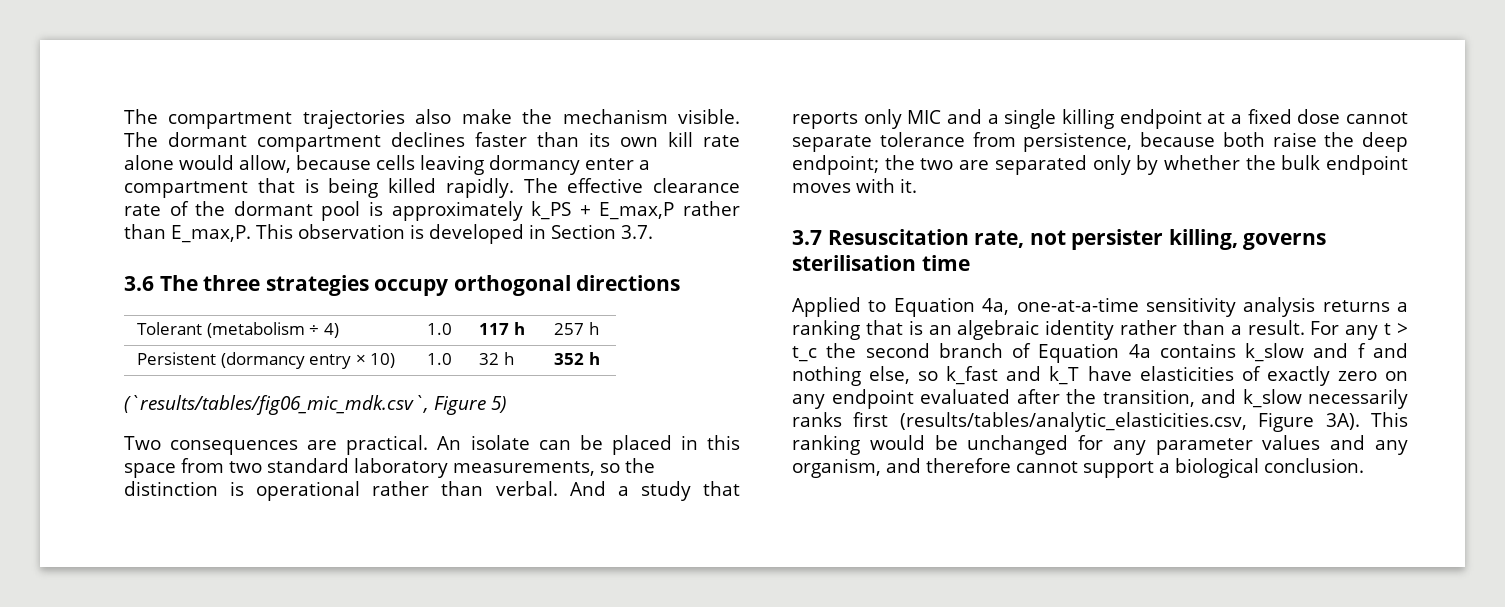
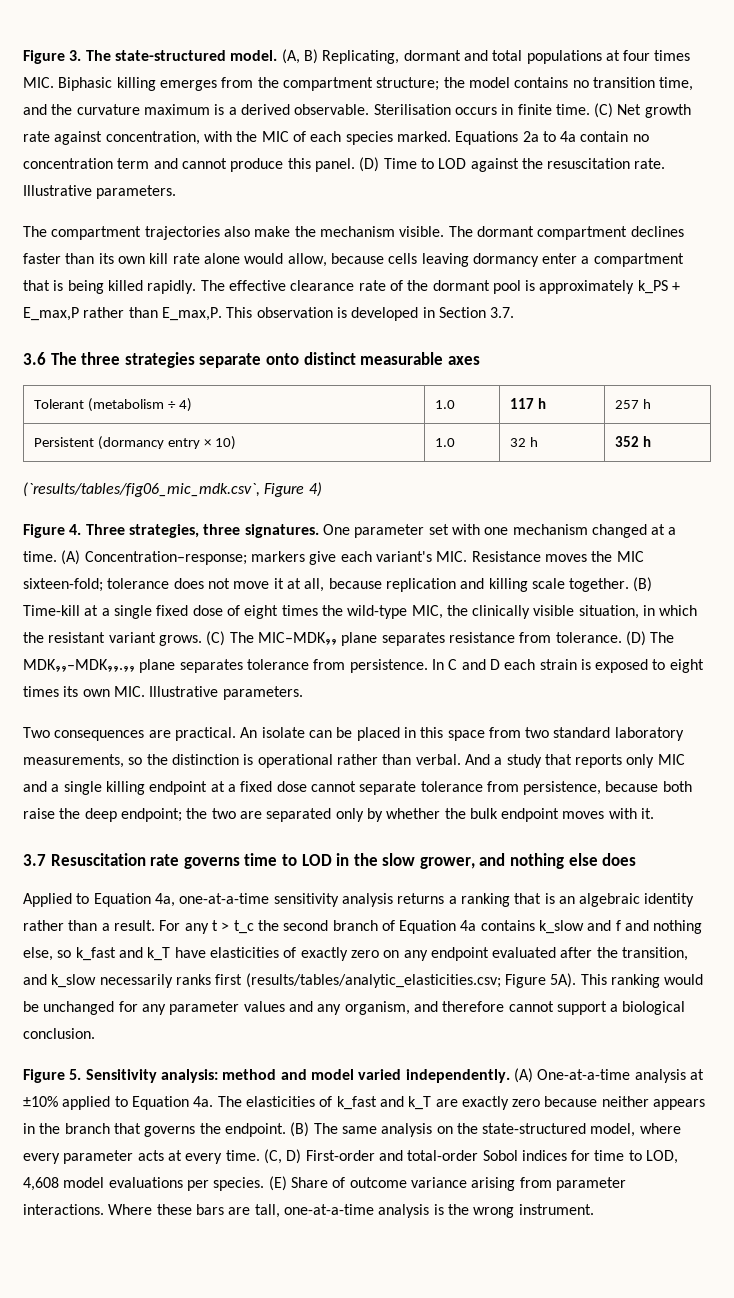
+ Figure 3. The state-structured model. (A, B) Replicating, dormant and total populations at four times MIC. Biphasic killing emerges from the compartment structure; the model contains no transition time, and the curvature maximum is a derived observable. Sterilisation occurs in finite time. (C) Net growth rate against concentration, with the MIC of each species marked. Equations 2a to 4a contain no concentration term and cannot produce this panel. (D) Time to LOD against the resuscitation rate. Illustrative parameters.
- 3.6 The three strategies occupy orthogonal directions
+ 3.6 The three strategies separate onto distinct measurable axes
- (`results/tables/fig06_mic_mdk.csv`, Figure 5)
+ (`results/tables/fig06_mic_mdk.csv`, Figure 4)
+ Figure 4. Three strategies, three signatures. One parameter set with one mechanism changed at a time. (A) Concentration–response; markers give each variant's MIC. Resistance moves the MIC sixteen-fold; tolerance does not move it at all, because replication and killing scale together. (B) Time-kill at a single fixed dose of eight times the wild-type MIC, the clinically visible situation, in which the resistant variant grows. (C) The MIC–MDK₉₉ plane separates resistance from tolerance. (D) The MDK₉₉–MDK₉₉.₉₉ plane separates tolerance from persistence. In C and D each strain is exposed to eight times its own MIC. Illustrative parameters.
- 3.7 Resuscitation rate, not persister killing, governs sterilisation time
+ 3.7 Resuscitation rate governs time to LOD in the slow grower, and nothing else does
- For any t > t_c the second branch of Equation 4a contains k_slow and f and nothing else, so k_fast and k_T have elasticities of exactly zero on any endpoint evaluated after the transition, and k_slow necessarily ranks first (results/tables/analytic_elasticities.csv, Figure 3A).
+ For any t > t_c the second branch of Equation 4a contains k_slow and f and nothing else, so k_fast and k_T have elasticities of exactly zero on any endpoint evaluated after the transition, and k_slow necessarily ranks first (results/tables/analytic_elasticities.csv; Figure 5A).
+ Figure 5. Sensitivity analysis: method and model varied independently. (A) One-at-a-time analysis at ±10% applied to Equation 4a. The elasticities of k_fast and k_T are exactly zero because neither appears in the branch that governs the endpoint. (B) The same analysis on the state-structured model, where every parameter acts at every time. (C, D) First-order and total-order Sobol indices for time to LOD, 4,608 model evaluations per species. (E) Share of outcome variance arising from parameter interactions. Where these bars are tall, one-at-a-time analysis is the wrong instrument.

